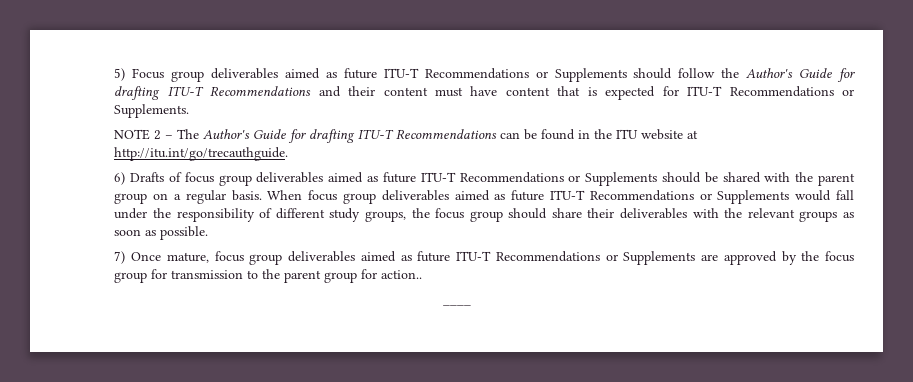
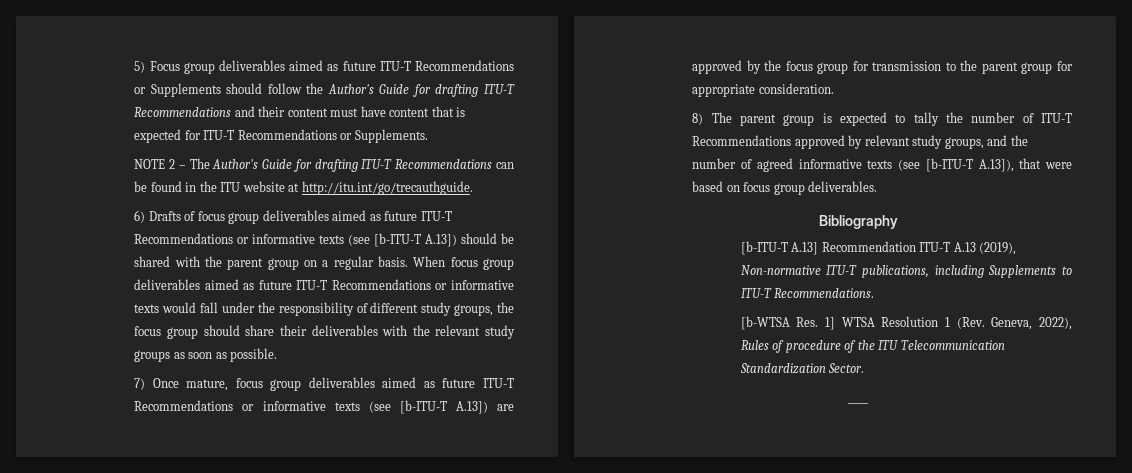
- 6) Drafts of focus group deliverables aimed as future ITU-T Recommendations or Supplements should be shared with the parent group on a regular basis.
+ 6) Drafts of focus group deliverables aimed as future ITU-T Recommendations or informative texts (see [b-ITU-T A.13]) should be shared with the parent group on a regular basis.
- When focus group deliverables aimed as future ITU-T Recommendations or Supplements would fall under the responsibility of different study groups, the focus group should share their deliverables with the relevant groups as soon as possible.
+ When focus group deliverables aimed as future ITU-T Recommendations or informative texts would fall under the responsibility of different study groups, the focus group should share their deliverables with the relevant study groups as soon as possible.
- 7) Once mature, focus group deliverables aimed as future ITU-T Recommendations or Supplements are approved by the focus group for transmission to the parent group for action..
+ 7) Once mature, focus group deliverables aimed as future ITU-T Recommendations or informative texts (see [b-ITU-T A.13]) are approved by the focus group for transmission to the parent group for appropriate consideration.
+ 8) The parent group is expected to tally the number of ITU-T Recommendations approved by relevant study groups, and the number of agreed informative texts (see [b-ITU-T A.13]), that were based on focus group deliverables.
+ Bibliography
+ [b-ITU-T A.13] Recommendation ITU-T A.13 (2019), Non-normative ITU-T publications, including Supplements to ITU-T Recommendations.
+ [b-WTSA Res. 1] WTSA Resolution 1 (Rev. Geneva, 2022), Rules of procedure of the ITU Telecommunication Standardization Sector.

